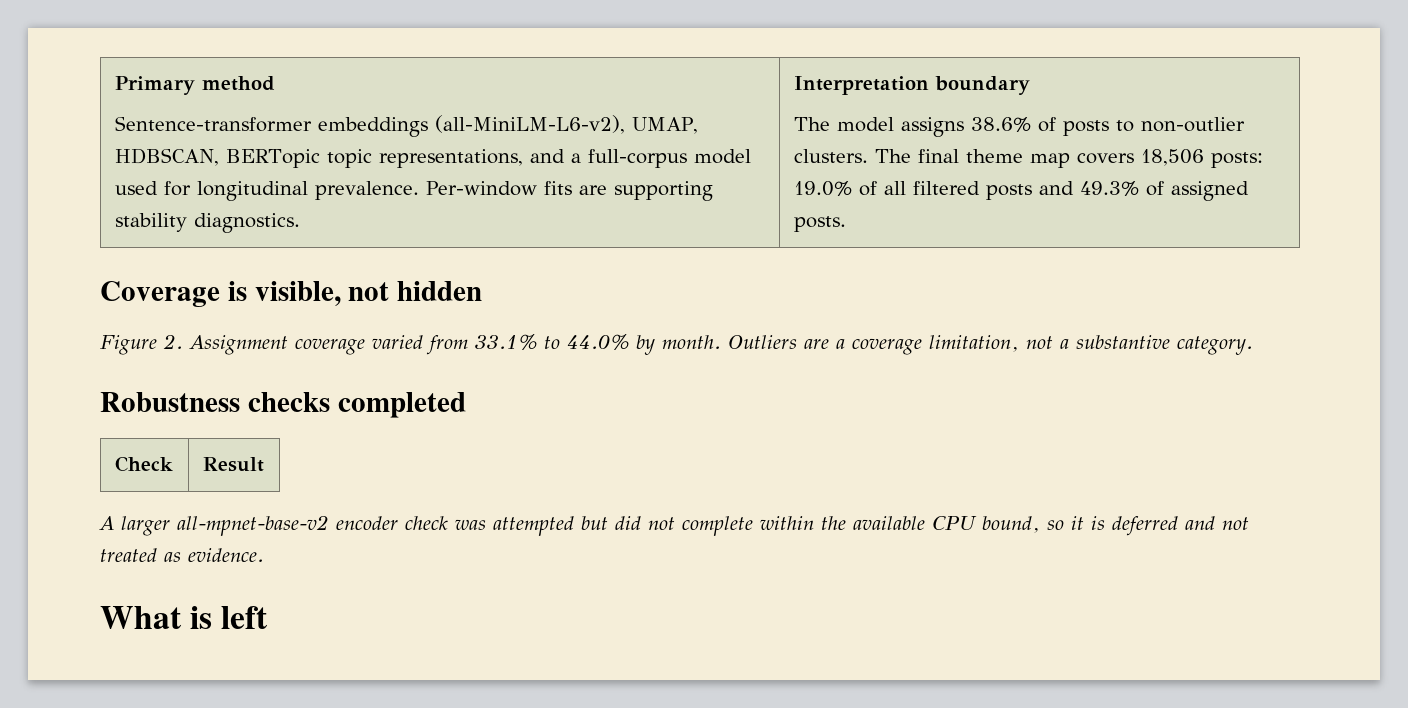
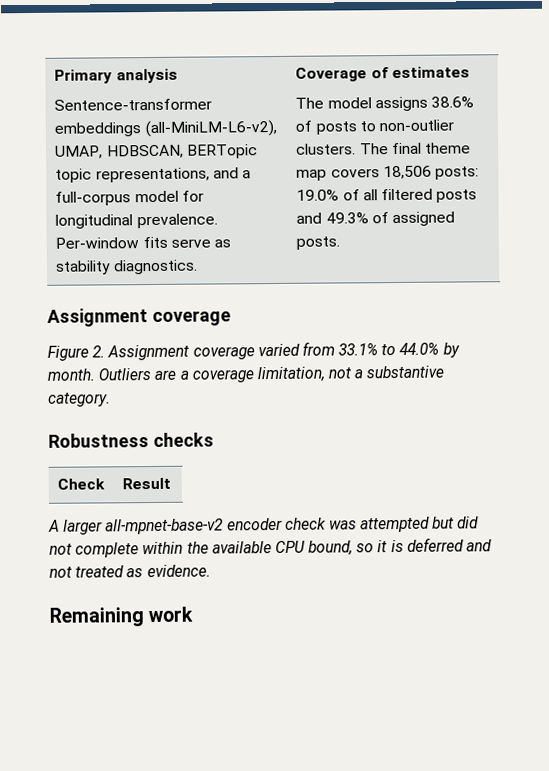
- Primary method
+ Primary analysis
- Sentence-transformer embeddings (all-MiniLM-L6-v2), UMAP, HDBSCAN, BERTopic topic representations, and a full-corpus model used for longitudinal prevalence.
+ Sentence-transformer embeddings (all-MiniLM-L6-v2), UMAP, HDBSCAN, BERTopic topic representations, and a full-corpus model for longitudinal prevalence.
- Per-window fits are supporting stability diagnostics.
+ Per-window fits serve as stability diagnostics.
- Interpretation boundary
+ Coverage of estimates
  The final theme map covers 18,506 posts: 19.0% of all filtered posts and 49.3% of assigned posts.
- Coverage is visible, not hidden
+ Assignment coverage
- Robustness checks completed
+ Robustness checks
- What is left
+ Remaining work

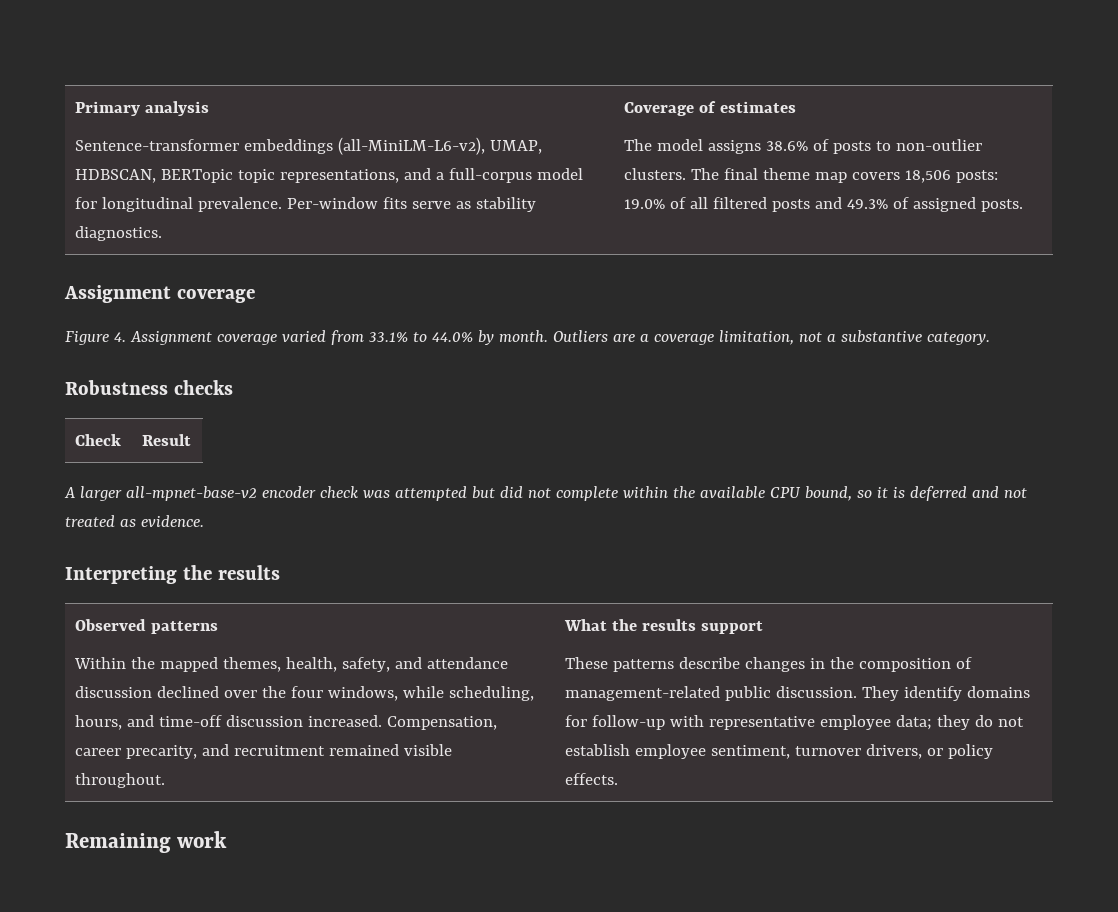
- Figure 2. Assignment coverage varied from 33.1% to 44.0% by month.
+ Figure 4. Assignment coverage varied from 33.1% to 44.0% by month.
+ Interpreting the results
+ Observed patterns
+ Within the mapped themes, health, safety, and attendance discussion declined over the four windows, while scheduling, hours, and time-off discussion increased. Compensation, career precarity, and recruitment remained visible throughout. | What the results support
+ These patterns describe changes in the composition of management-related public discussion. They identify domains for follow-up with representative employee data; they do not establish employee sentiment, turnover drivers, or policy effects.

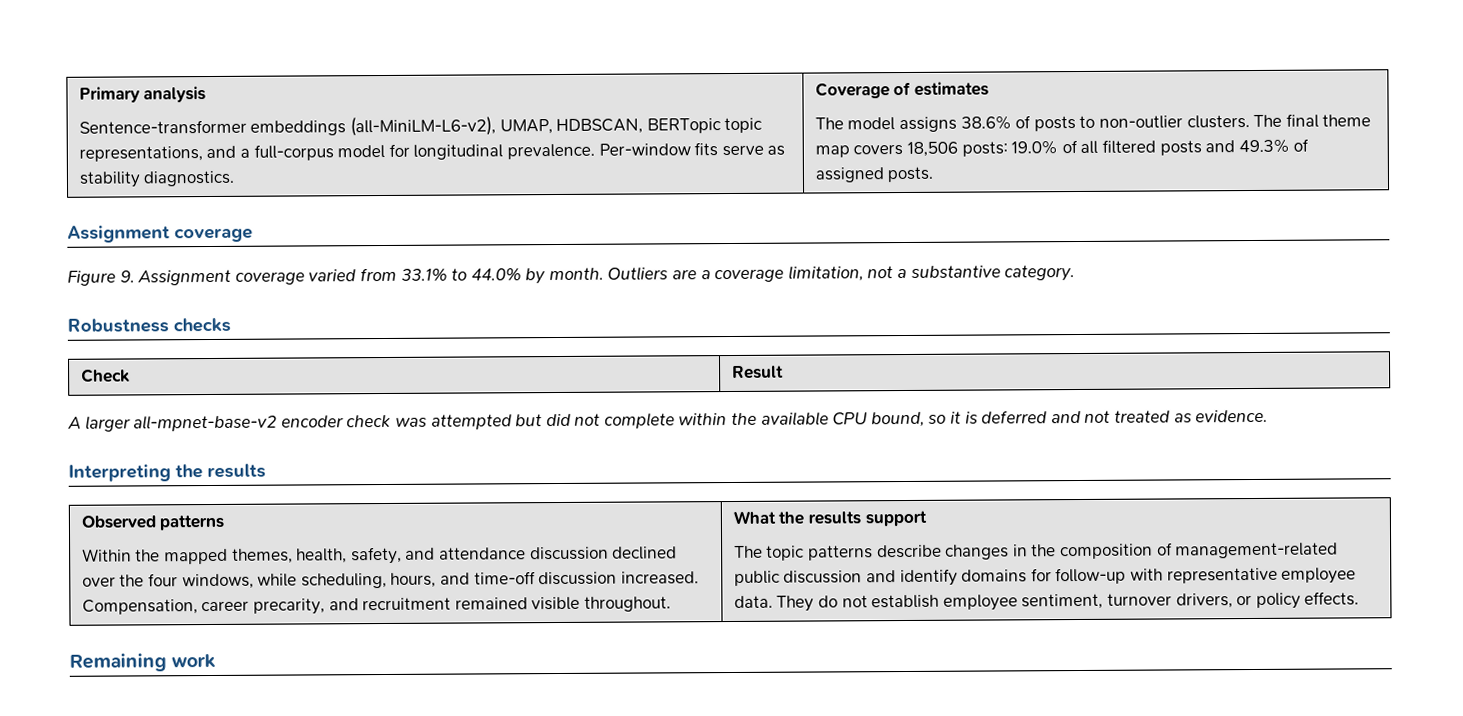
- Figure 4. Assignment coverage varied from 33.1% to 44.0% by month.
+ Figure 9. Assignment coverage varied from 33.1% to 44.0% by month.
- These patterns describe changes in the composition of management-related public discussion. They identify domains for follow-up with representative employee data; they do not establish employee sentiment, turnover drivers, or policy effects.
+ The topic patterns describe changes in the composition of management-related public discussion and identify domains for follow-up with representative employee data. They do not establish employee sentiment, turnover drivers, or policy effects.

